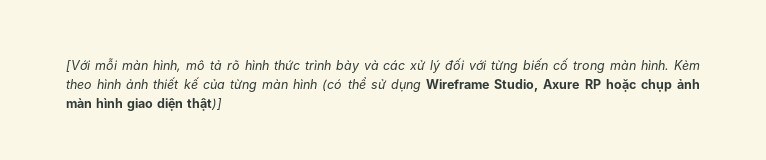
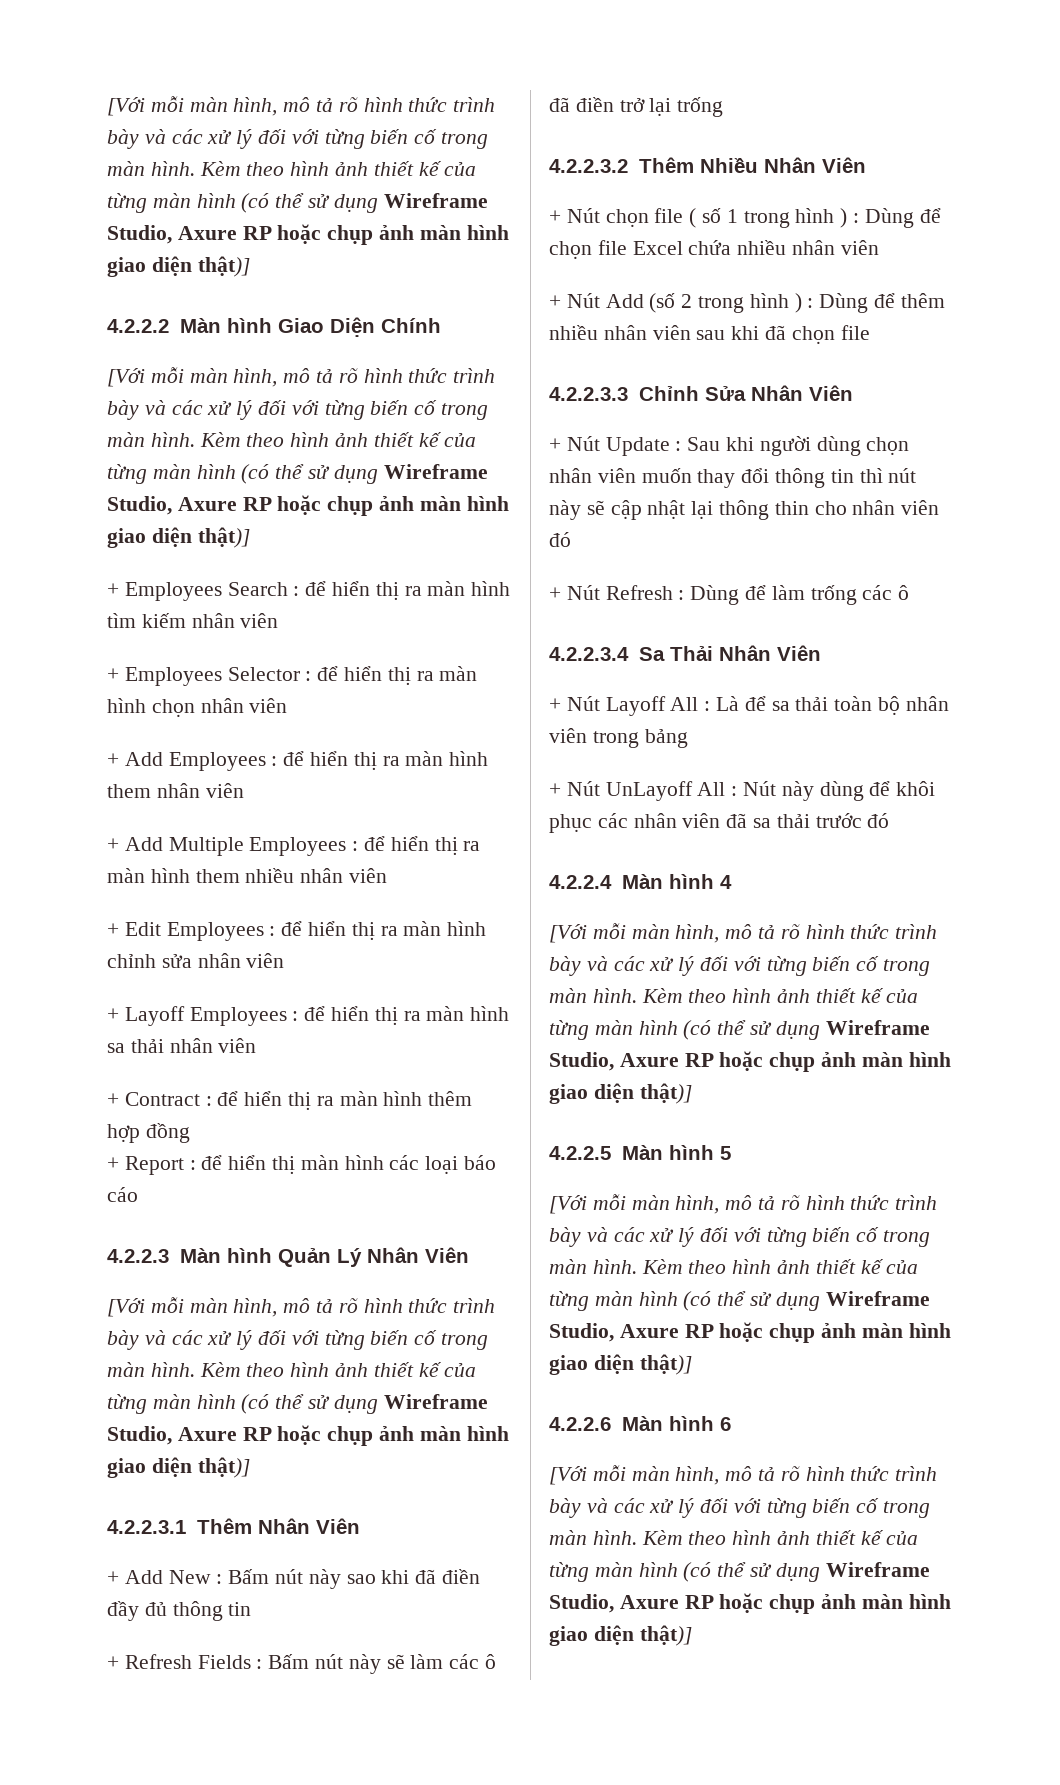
+ 4.2.2.2 Màn hình Giao Diện Chính
+ [Với mỗi màn hình, mô tả rõ hình thức trình bày và các xử lý đối với từng biến cố trong màn hình. Kèm theo hình ảnh thiết kế của từng màn hình (có thể sử dụng Wireframe Studio, Axure RP hoặc chụp ảnh màn hình giao diện thật)]
+ + Employees Search : để hiển thị ra màn hình tìm kiếm nhân viên
+ + Employees Selector : để hiển thị ra màn hình chọn nhân viên
+ + Add Employees : để hiển thị ra màn hình them nhân viên
+ + Add Multiple Employees : để hiển thị ra màn hình them nhiều nhân viên
+ + Edit Employees : để hiển thị ra màn hình chỉnh sửa nhân viên
+ + Layoff Employees : để hiển thị ra màn hình sa thải nhân viên
+ + Contract : để hiển thị ra màn hình thêm hợp đồng
+ + Report : để hiển thị màn hình các loại báo cáo
+ 4.2.2.3 Màn hình Quản Lý Nhân Viên
+ [Với mỗi màn hình, mô tả rõ hình thức trình bày và các xử lý đối với từng biến cố trong màn hình. Kèm theo hình ảnh thiết kế của từng màn hình (có thể sử dụng Wireframe Studio, Axure RP hoặc chụp ảnh màn hình giao diện thật)]
+ 4.2.2.3.1 Thêm Nhân Viên
+ + Add New : Bấm nút này sao khi đã điền đầy đủ thông tin
+ + Refresh Fields : Bấm nút này sẽ làm các ô đã điền trở lại trống
+ 4.2.2.3.2 Thêm Nhiều Nhân Viên
+ + Nút chọn file ( số 1 trong hình ) : Dùng để chọn file Excel chứa nhiều nhân viên
+ + Nút Add (số 2 trong hình ) : Dùng để thêm nhiều nhân viên sau khi đã chọn file
+ 4.2.2.3.3 Chỉnh Sửa Nhân Viên
+ + Nút Update : Sau khi người dùng chọn nhân viên muốn thay đổi thông tin thì nút này sẽ cập nhật lại thông thin cho nhân viên đó
+ + Nút Refresh : Dùng để làm trống các ô
+ 4.2.2.3.4 Sa Thải Nhân Viên
+ + Nút Layoff All : Là để sa thải toàn bộ nhân viên trong bảng
+ + Nút UnLayoff All : Nút này dùng để khôi phục các nhân viên đã sa thải trước đó
+ 4.2.2.4 Màn hình 4
+ [Với mỗi màn hình, mô tả rõ hình thức trình bày và các xử lý đối với từng biến cố trong màn hình. Kèm theo hình ảnh thiết kế của từng màn hình (có thể sử dụng Wireframe Studio, Axure RP hoặc chụp ảnh màn hình giao diện thật)]
+ 4.2.2.5 Màn hình 5
+ [Với mỗi màn hình, mô tả rõ hình thức trình bày và các xử lý đối với từng biến cố trong màn hình. Kèm theo hình ảnh thiết kế của từng màn hình (có thể sử dụng Wireframe Studio, Axure RP hoặc chụp ảnh màn hình giao diện thật)]
+ 4.2.2.6 Màn hình 6
+ [Với mỗi màn hình, mô tả rõ hình thức trình bày và các xử lý đối với từng biến cố trong màn hình. Kèm theo hình ảnh thiết kế của từng màn hình (có thể sử dụng Wireframe Studio, Axure RP hoặc chụp ảnh màn hình giao diện thật)]

